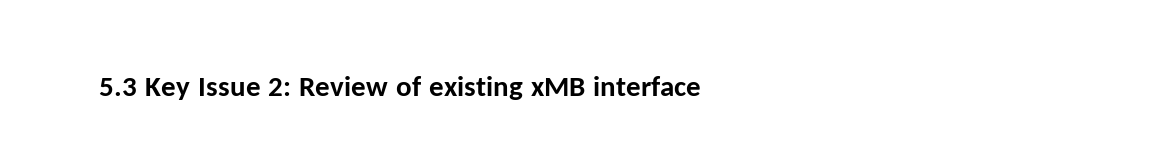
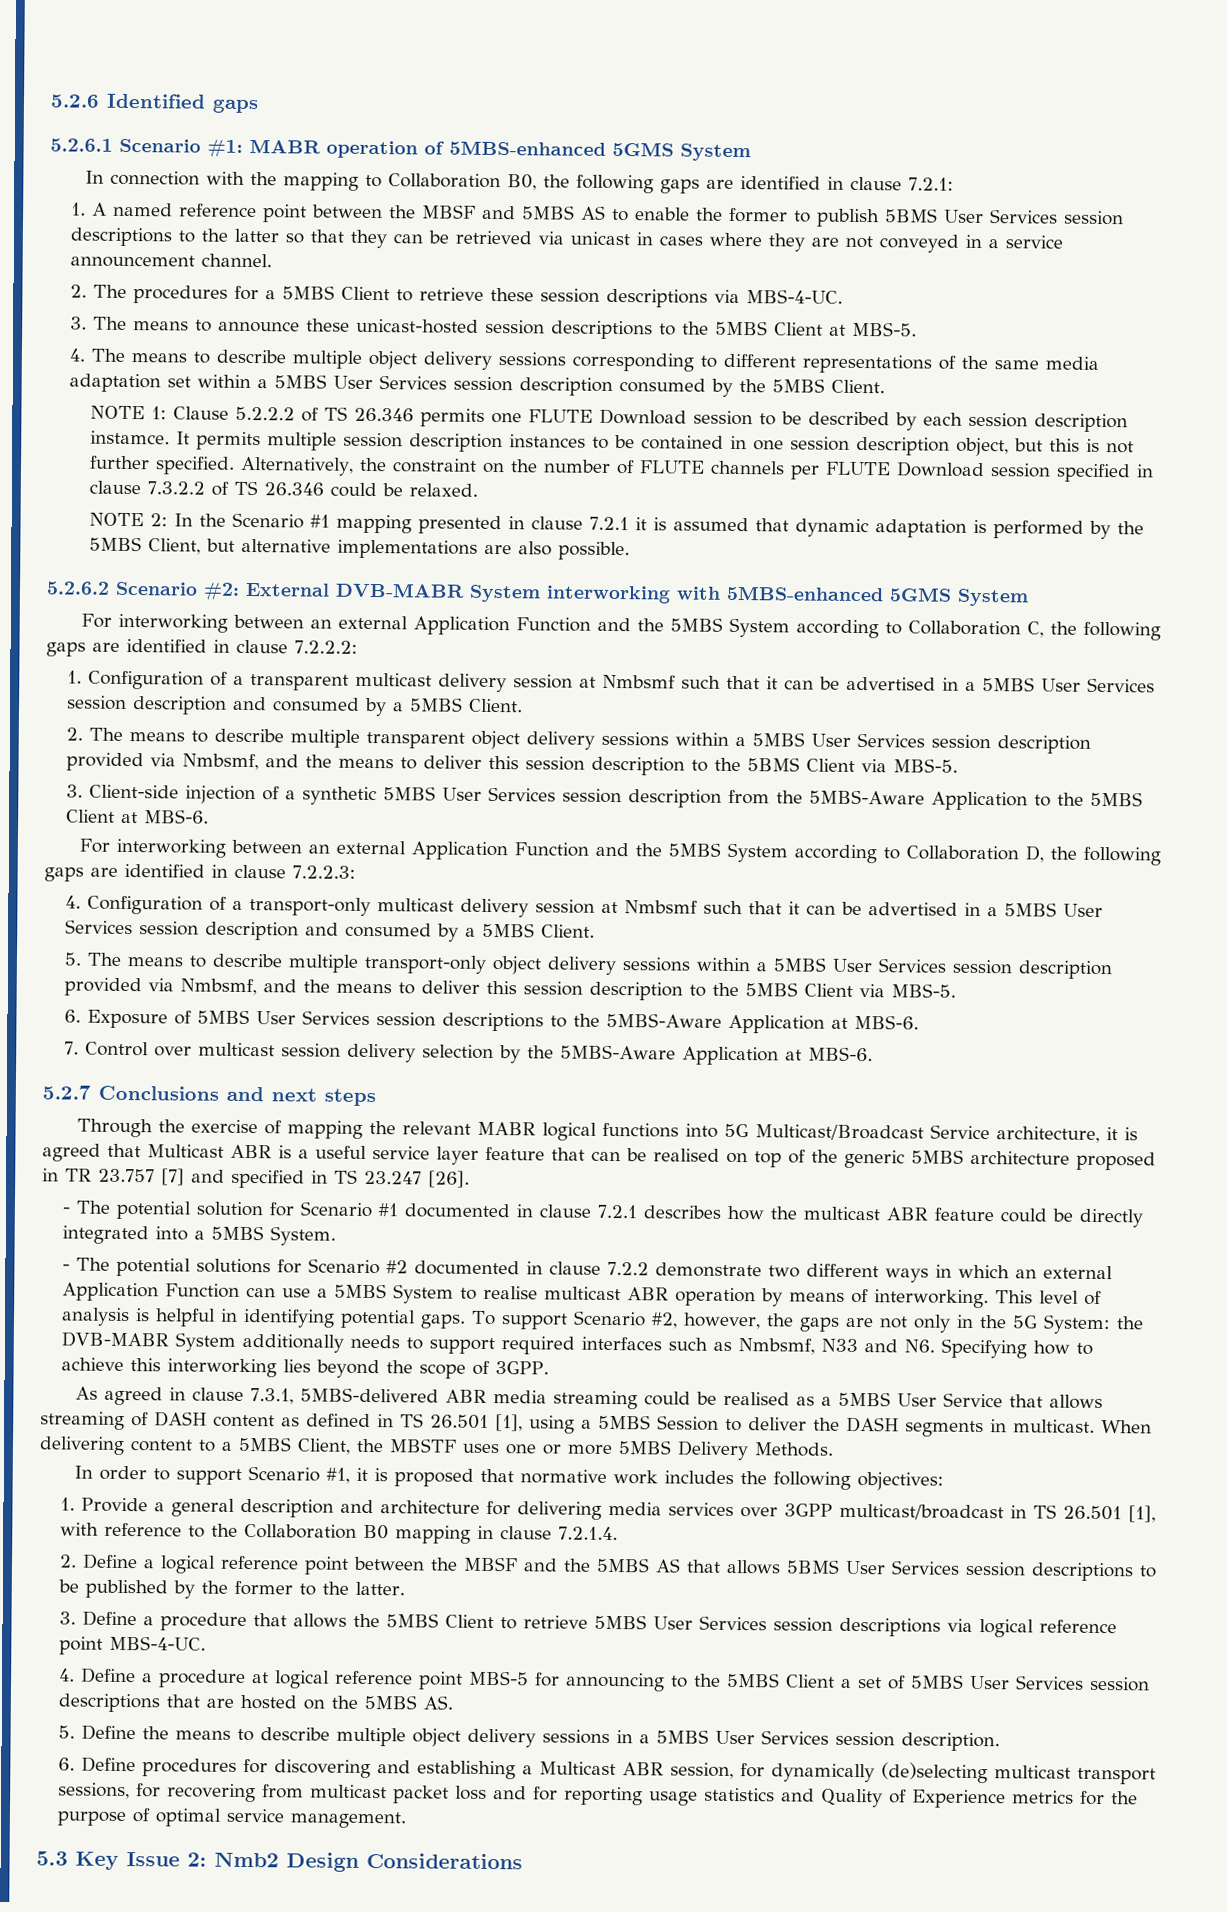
- 5.3 Key Issue 2: Review of existing xMB interface
+ 5.2.6 Identified gaps
+ 5.2.6.1 Scenario #1: MABR operation of 5MBS-enhanced 5GMS System
+ In connection with the mapping to Collaboration B0, the following gaps are identified in clause 7.2.1:
+ 1. A named reference point between the MBSF and 5MBS AS to enable the former to publish 5BMS User Services session descriptions to the latter so that they can be retrieved via unicast in cases where they are not conveyed in a service announcement channel.
+ 2. The procedures for a 5MBS Client to retrieve these session descriptions via MBS-4-UC.
+ 3. The means to announce these unicast-hosted session descriptions to the 5MBS Client at MBS-5.
+ 4. The means to describe multiple object delivery sessions corresponding to different representations of the same media adaptation set within a 5MBS User Services session description consumed by the 5MBS Client.
+ NOTE 1: Clause 5.2.2.2 of TS 26.346 permits one FLUTE Download session to be described by each session description instamce. It permits multiple session description instances to be contained in one session description object, but this is not further specified. Alternatively, the constraint on the number of FLUTE channels per FLUTE Download session specified in clause 7.3.2.2 of TS 26.346 could be relaxed.
+ NOTE 2: In the Scenario #1 mapping presented in clause 7.2.1 it is assumed that dynamic adaptation is performed by the 5MBS Client, but alternative implementations are also possible.
+ 5.2.6.2 Scenario #2: External DVB-MABR System interworking with 5MBS-enhanced 5GMS System
+ For interworking between an external Application Function and the 5MBS System according to Collaboration C, the following gaps are identified in clause 7.2.2.2:
+ 1. Configuration of a transparent multicast delivery session at Nmbsmf such that it can be advertised in a 5MBS User Services session description and consumed by a 5MBS Client.
+ 2. The means to describe multiple transparent object delivery sessions within a 5MBS User Services session description provided via Nmbsmf, and the means to deliver this session description to the 5BMS Client via MBS-5.
+ 3. Client-side injection of a synthetic 5MBS User Services session description from the 5MBS-Aware Application to the 5MBS Client at MBS-6.
+ For interworking between an external Application Function and the 5MBS System according to Collaboration D, the following gaps are identified in clause 7.2.2.3:
+ 4. Configuration of a transport-only multicast delivery session at Nmbsmf such that it can be advertised in a 5MBS User Services session description and consumed by a 5MBS Client.
+ 5. The means to describe multiple transport-only object delivery sessions within a 5MBS User Services session description provided via Nmbsmf, and the means to deliver this session description to the 5MBS Client via MBS-5.
+ 6. Exposure of 5MBS User Services session descriptions to the 5MBS-Aware Application at MBS-6.
+ 7. Control over multicast session delivery selection by the 5MBS-Aware Application at MBS-6.
+ 5.2.7 Conclusions and next steps
+ Through the exercise of mapping the relevant MABR logical functions into 5G Multicast/Broadcast Service architecture, it is agreed that Multicast ABR is a useful service layer feature that can be realised on top of the generic 5MBS architecture proposed in TR 23.757 [7] and specified in TS 23.247 [26].
+ - The potential solution for Scenario #1 documented in clause 7.2.1 describes how the multicast ABR feature could be directly integrated into a 5MBS System.
+ - The potential solutions for Scenario #2 documented in clause 7.2.2 demonstrate two different ways in which an external Application Function can use a 5MBS System to realise multicast ABR operation by means of interworking. This level of analysis is helpful in identifying potential gaps. To support Scenario #2, however, the gaps are not only in the 5G System: the DVB-MABR System additionally needs to support required interfaces such as Nmbsmf, N33 and N6. Specifying how to achieve this interworking lies beyond the scope of 3GPP.
+ As agreed in clause 7.3.1, 5MBS-delivered ABR media streaming could be realised as a 5MBS User Service that allows streaming of DASH content as defined in TS 26.501 [1], using a 5MBS Session to deliver the DASH segments in multicast. When delivering content to a 5MBS Client, the MBSTF uses one or more 5MBS Delivery Methods.
+ In order to support Scenario #1, it is proposed that normative work includes the following objectives:
+ 1. Provide a general description and architecture for delivering media services over 3GPP multicast/broadcast in TS 26.501 [1], with reference to the Collaboration B0 mapping in clause 7.2.1.4.
+ 2. Define a logical reference point between the MBSF and the 5MBS AS that allows 5BMS User Services session descriptions to be published by the former to the latter.
+ 3. Define a procedure that allows the 5MBS Client to retrieve 5MBS User Services session descriptions via logical reference point MBS-4-UC.
+ 4. Define a procedure at logical reference point MBS-5 for announcing to the 5MBS Client a set of 5MBS User Services session descriptions that are hosted on the 5MBS AS.
+ 5. Define the means to describe multiple object delivery sessions in a 5MBS User Services session description.
+ 6. Define procedures for discovering and establishing a Multicast ABR session, for dynamically (de)selecting multicast transport sessions, for recovering from multicast packet loss and for reporting usage statistics and Quality of Experience metrics for the purpose of optimal service management.
+ 5.3 Key Issue 2: Nmb2 Design Considerations

